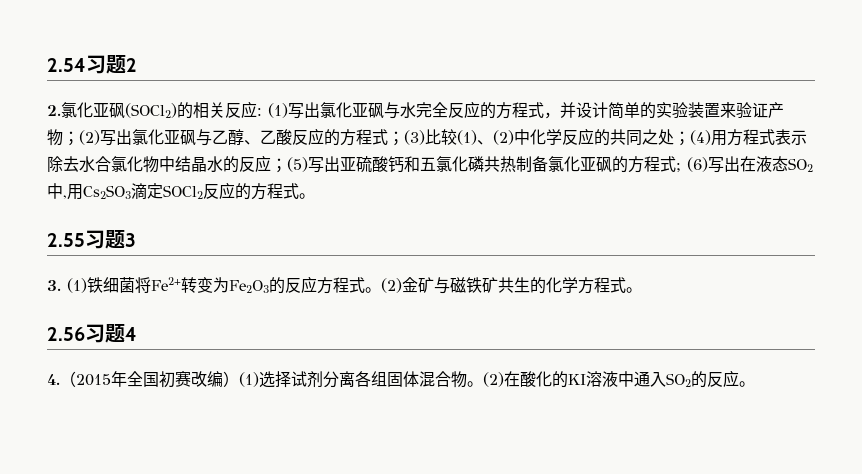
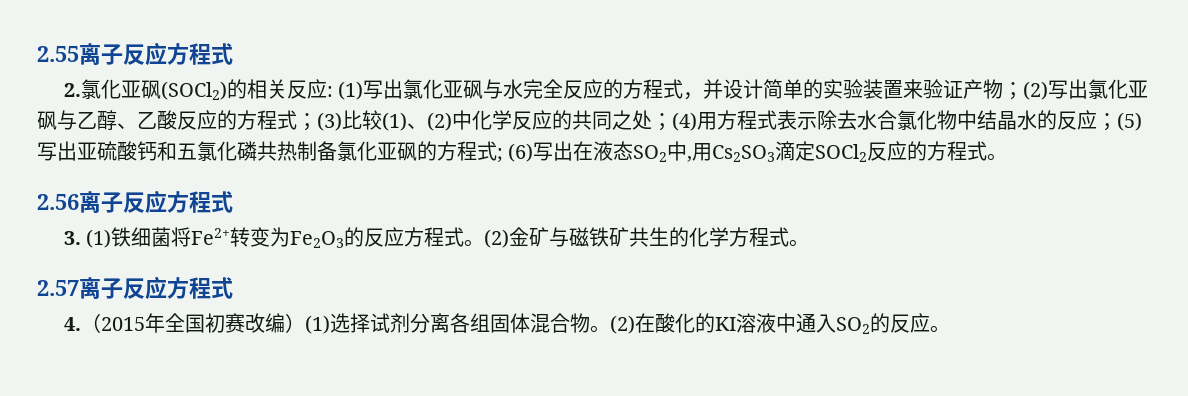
- 2.54习题2
+ 2.55离子反应方程式
- 2.55习题3
+ 2.56离子反应方程式
- 2.56习题4
+ 2.57离子反应方程式

